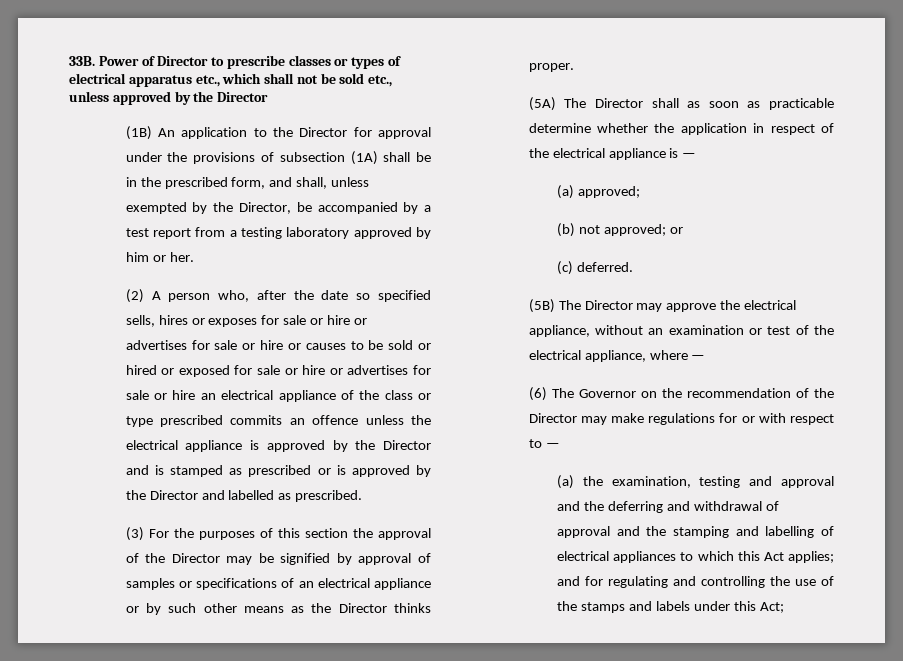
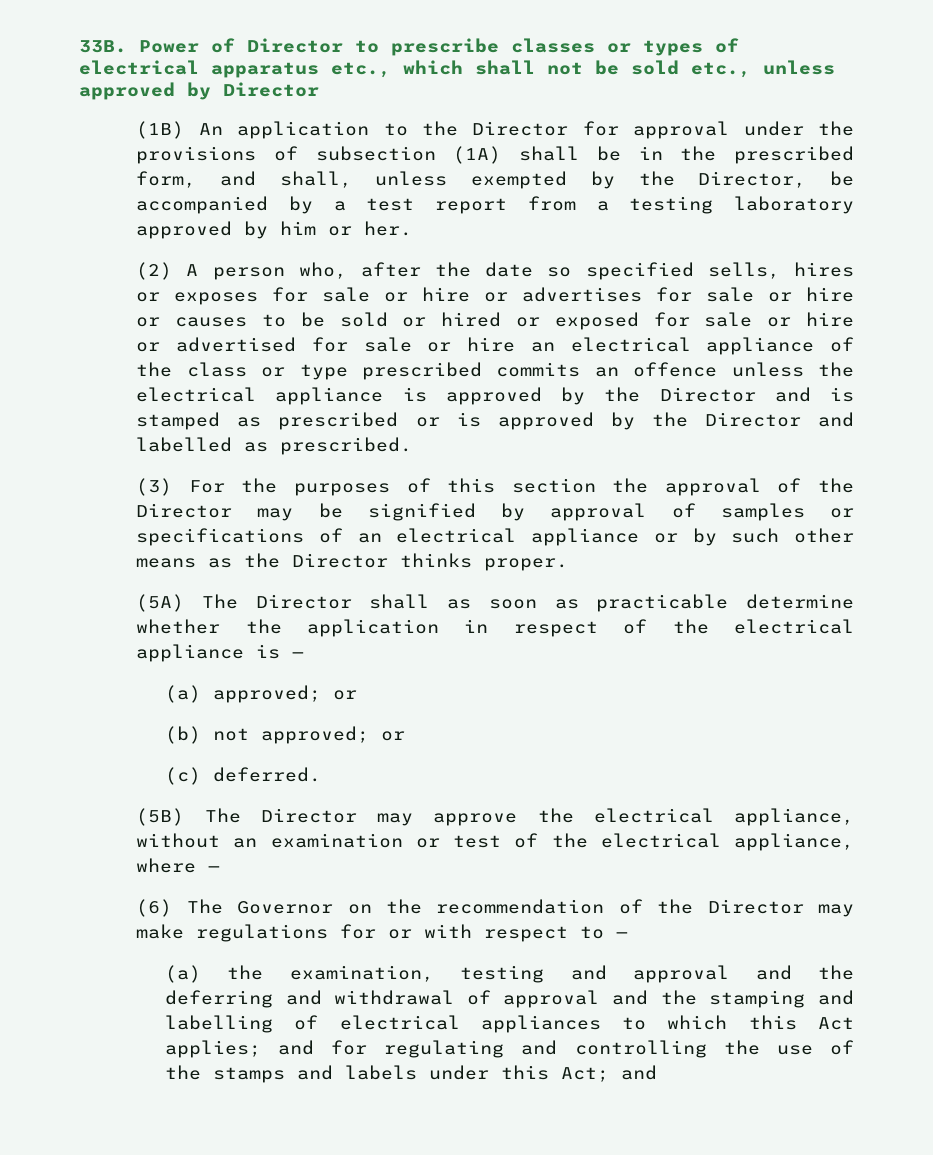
- Power of Director to prescribe classes or types of electrical apparatus etc., which shall not be sold etc., unless approved by the Director
+ Power of Director to prescribe classes or types of electrical apparatus etc., which shall not be sold etc., unless approved by Director
- (2) A person who, after the date so specified sells, hires or exposes for sale or hire or advertises for sale or hire or causes to be sold or hired or exposed for sale or hire or advertises for sale or hire an electrical appliance of the class or type prescribed commits an offence unless the electrical appliance is approved by the Director and is stamped as prescribed or is approved by the Director and labelled as prescribed.
+ (2) A person who, after the date so specified sells, hires or exposes for sale or hire or advertises for sale or hire or causes to be sold or hired or exposed for sale or hire or advertised for sale or hire an electrical appliance of the class or type prescribed commits an offence unless the electrical appliance is approved by the Director and is stamped as prescribed or is approved by the Director and labelled as prescribed.
- (a) approved;
+ (a) approved; or
- (a) the examination, testing and approval and the deferring and withdrawal of approval and the stamping and labelling of electrical appliances to which this Act applies; and for regulating and controlling the use of the stamps and labels under this Act;
+ (a) the examination, testing and approval and the deferring and withdrawal of approval and the stamping and labelling of electrical appliances to which this Act applies; and for regulating and controlling the use of the stamps and labels under this Act; and

